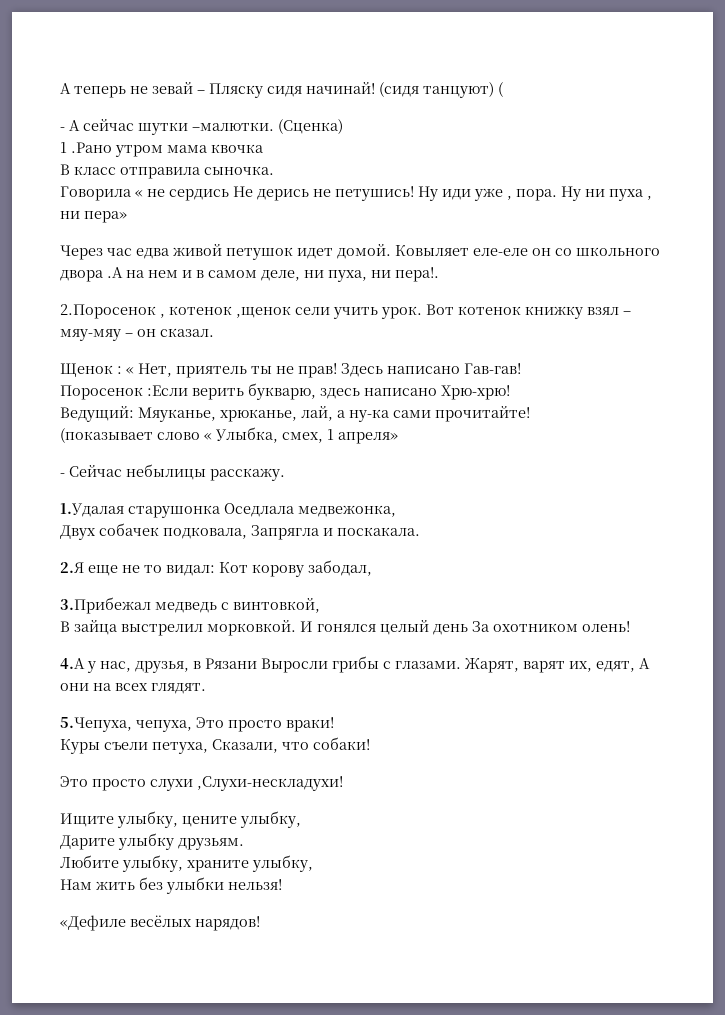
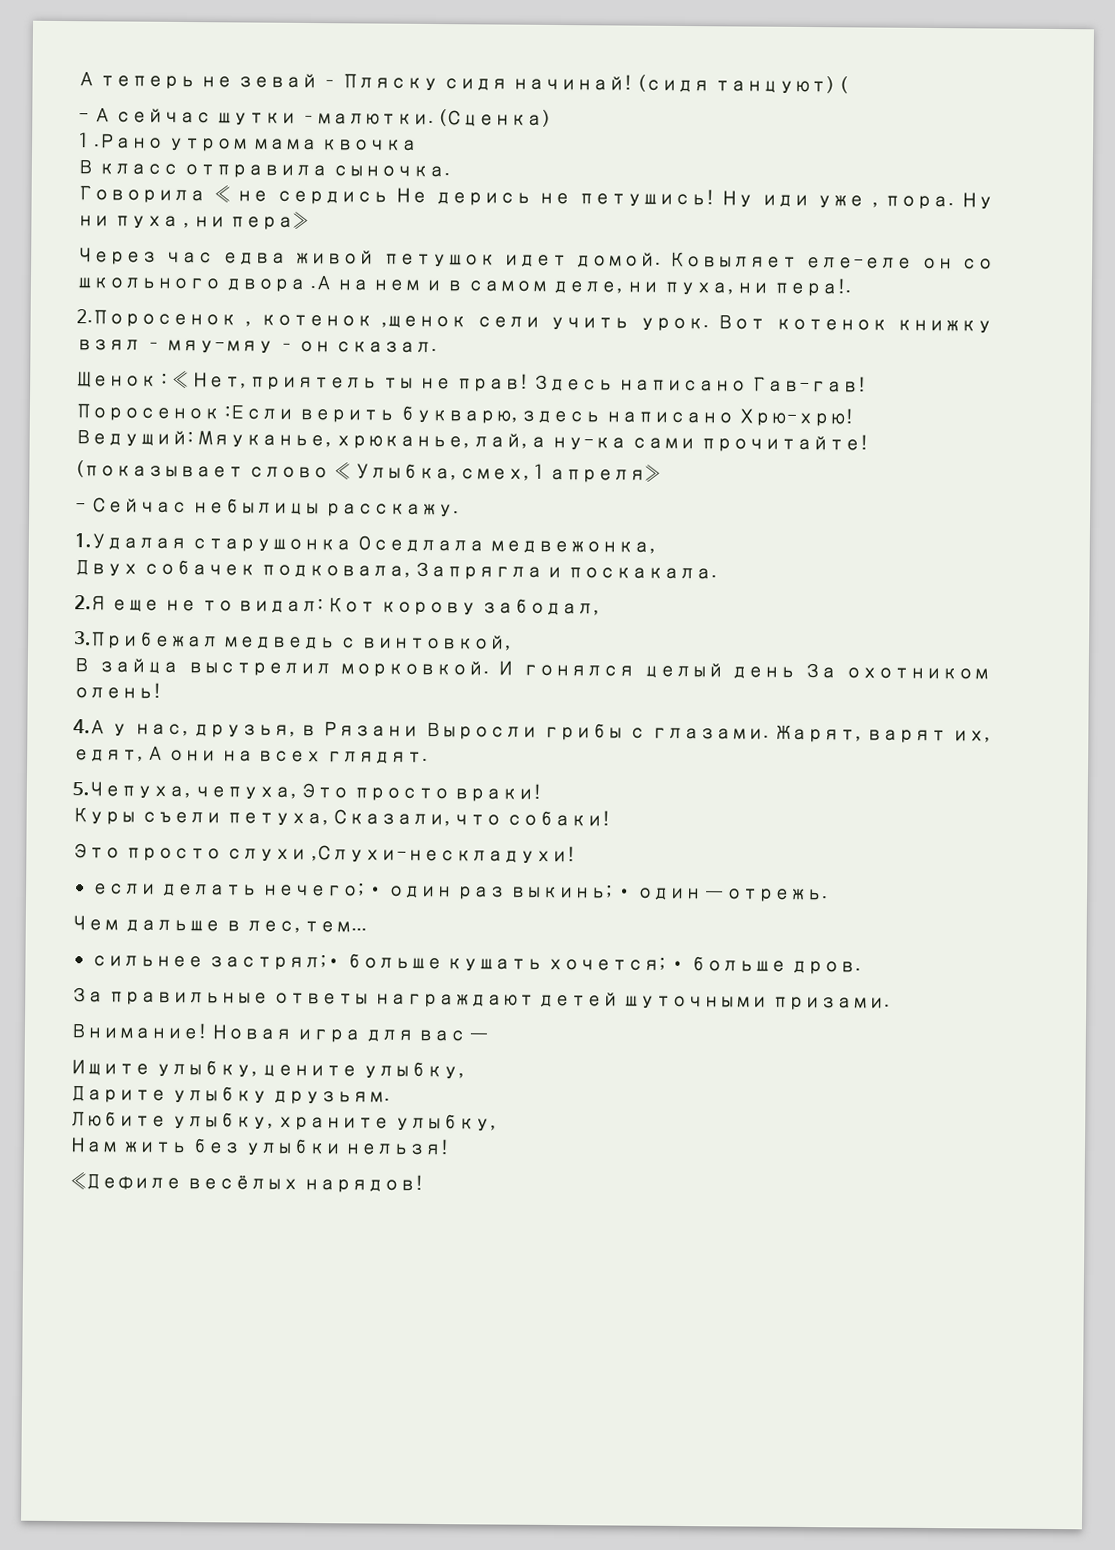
+ если делать нечего; • один раз выкинь; • один — отрежь.
+ Чем дальше в лес, тем...
+ сильнее застрял;• больше кушать хочется; • больше дров.
+ За правильные ответы награждают детей шуточными призами.
+ Внимание! Новая игра для вас —

